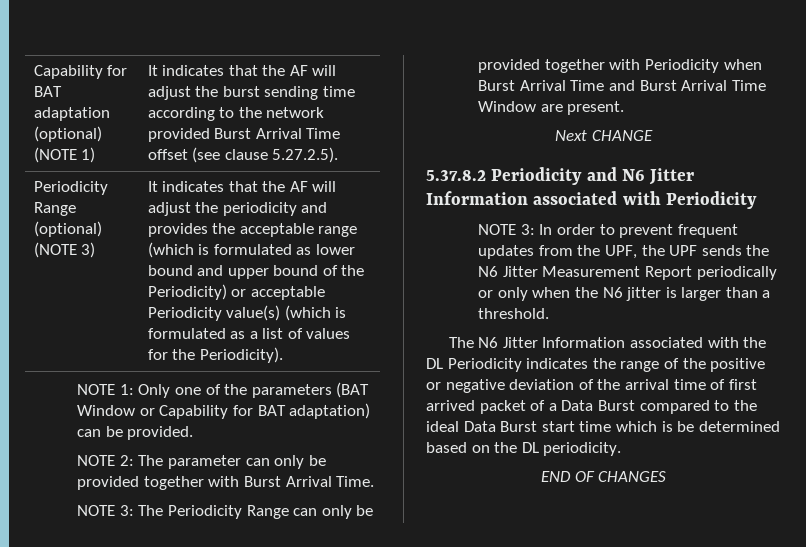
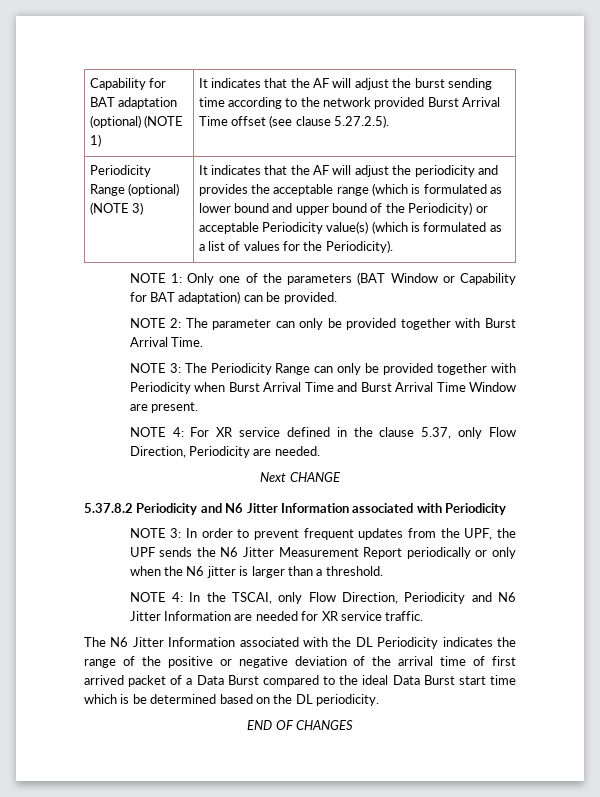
+ NOTE 4: For XR service defined in the clause 5.37, only Flow Direction, Periodicity are needed.
+ NOTE 4: In the TSCAI, only Flow Direction, Periodicity and N6 Jitter Information are needed for XR service traffic.

